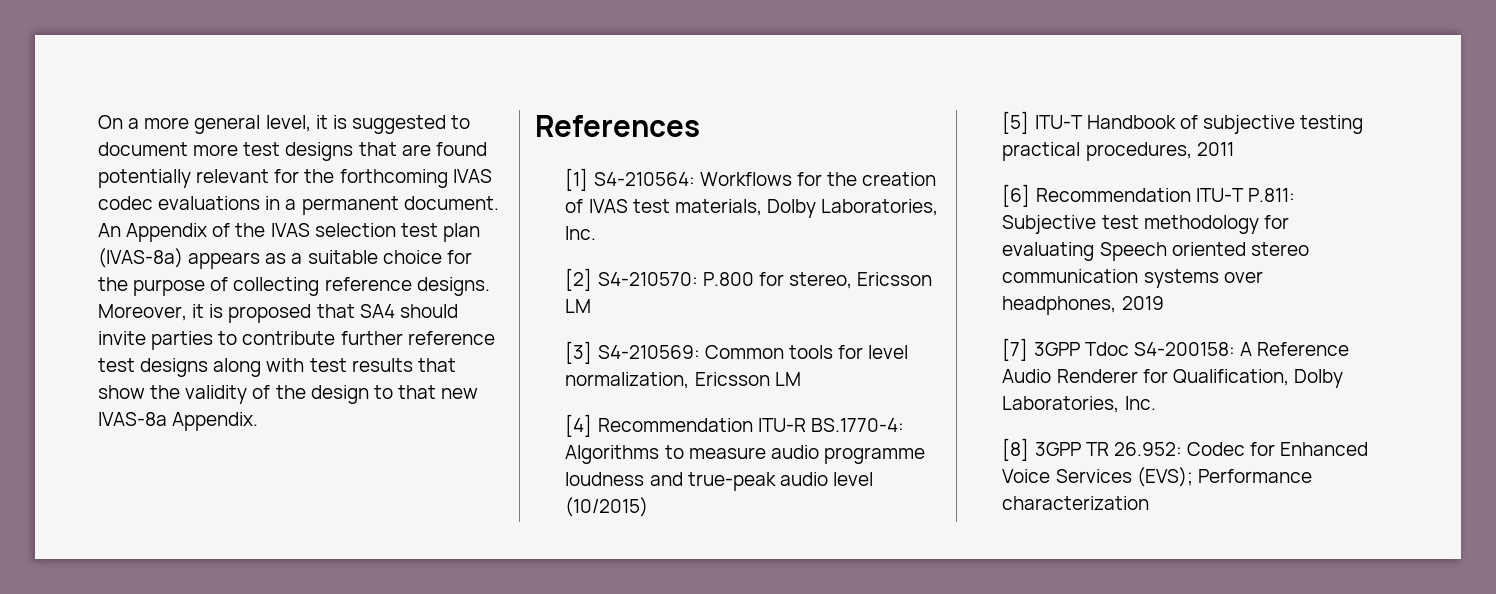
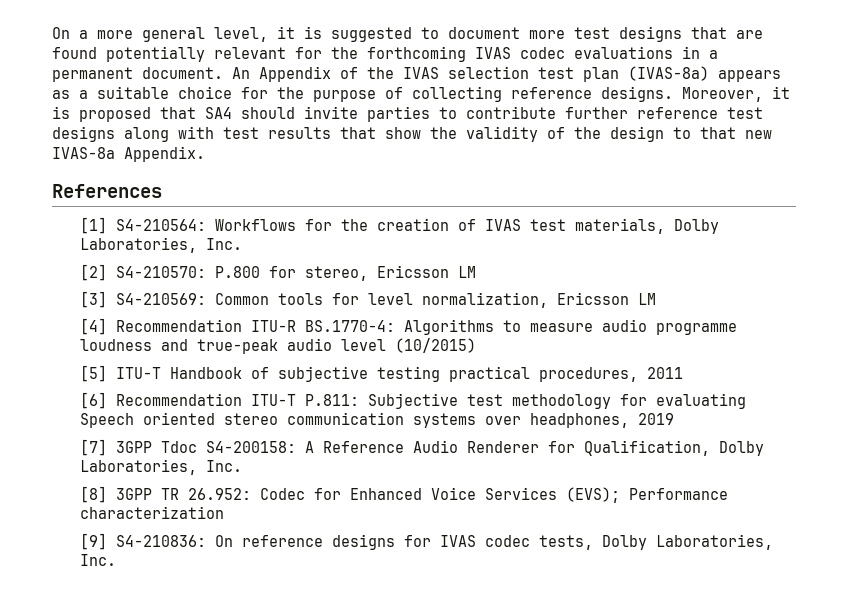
+ [9] S4-210836: On reference designs for IVAS codec tests, Dolby Laboratories, Inc.

